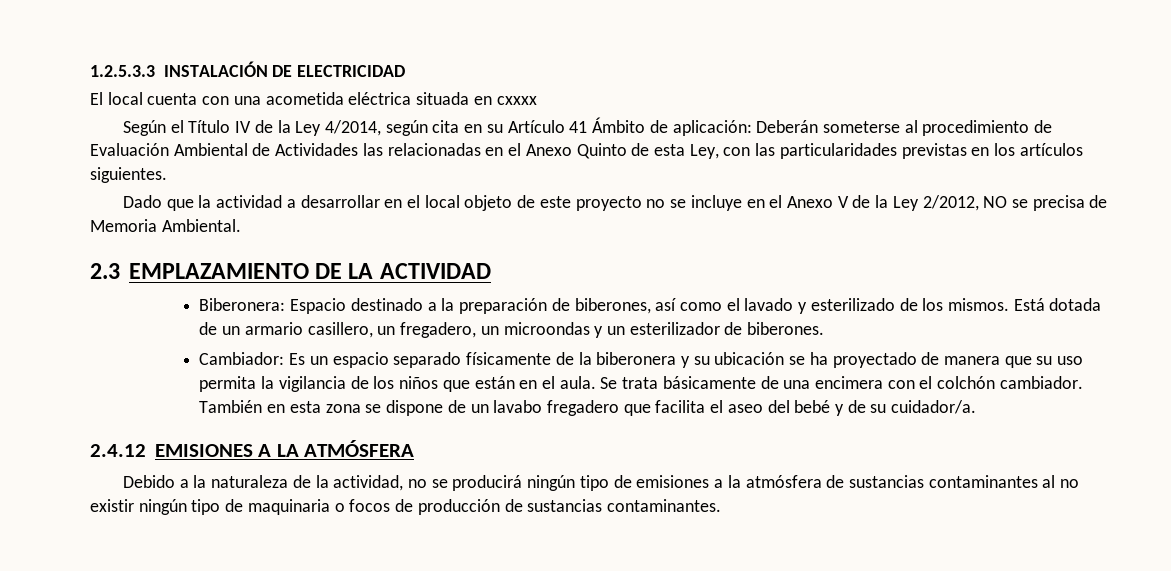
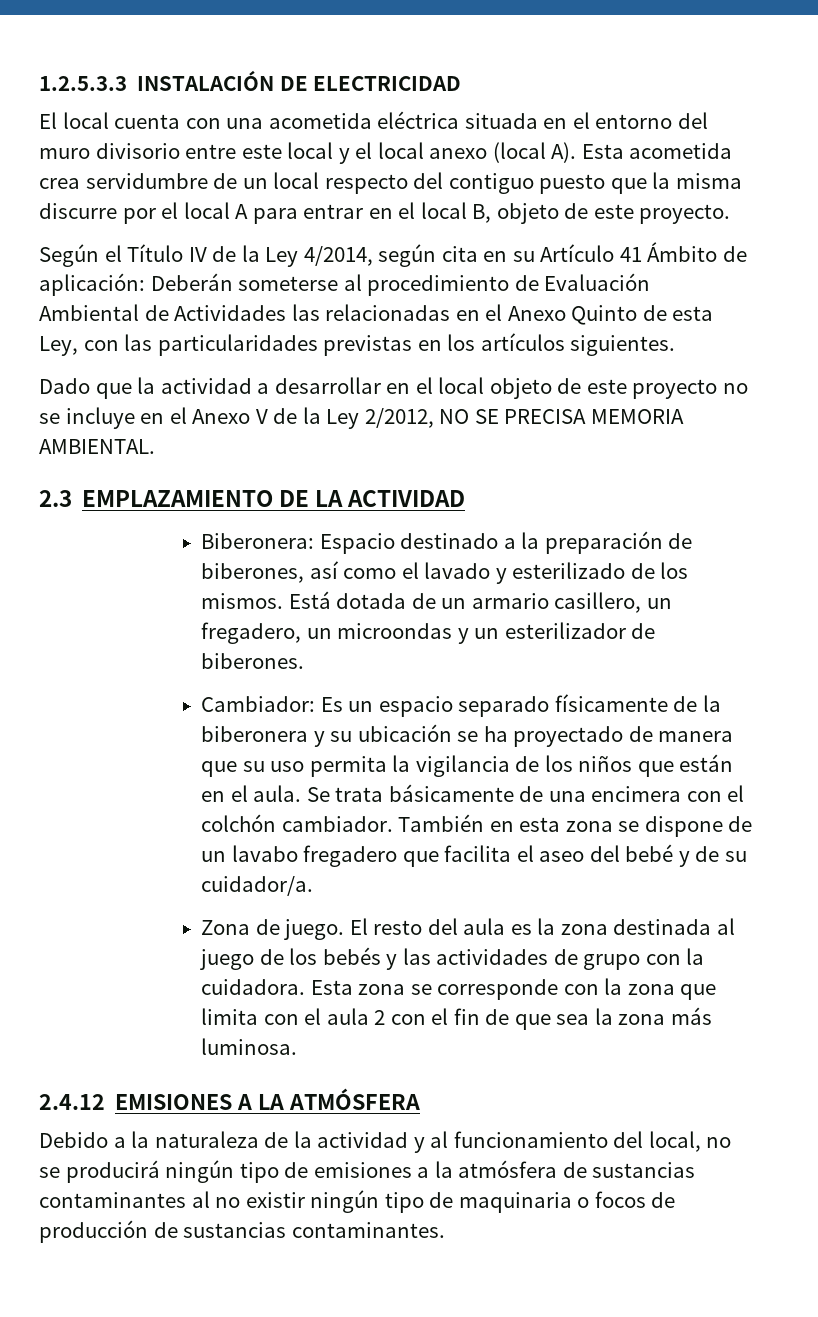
- El local cuenta con una acometida eléctrica situada en cxxxx
+ El local cuenta con una acometida eléctrica situada en el entorno del muro divisorio entre este local y el local anexo (local A). Esta acometida crea servidumbre de un local respecto del contiguo puesto que la misma discurre por el local A para entrar en el local B, objeto de este proyecto.
- Dado que la actividad a desarrollar en el local objeto de este proyecto no se incluye en el Anexo V de la Ley 2/2012, NO se precisa de Memoria Ambiental.
+ Dado que la actividad a desarrollar en el local objeto de este proyecto no se incluye en el Anexo V de la Ley 2/2012, NO SE PRECISA MEMORIA AMBIENTAL.
+ Zona de juego. El resto del aula es la zona destinada al juego de los bebés y las actividades de grupo con la cuidadora. Esta zona se corresponde con la zona que limita con el aula 2 con el fin de que sea la zona más luminosa.
- Debido a la naturaleza de la actividad, no se producirá ningún tipo de emisiones a la atmósfera de sustancias contaminantes al no existir ningún tipo de maquinaria o focos de producción de sustancias contaminantes.
+ Debido a la naturaleza de la actividad y al funcionamiento del local, no se producirá ningún tipo de emisiones a la atmósfera de sustancias contaminantes al no existir ningún tipo de maquinaria o focos de producción de sustancias contaminantes.

